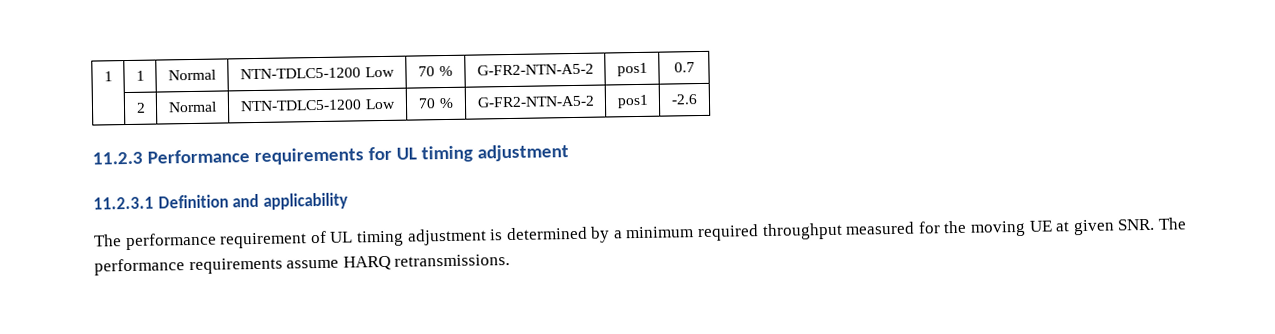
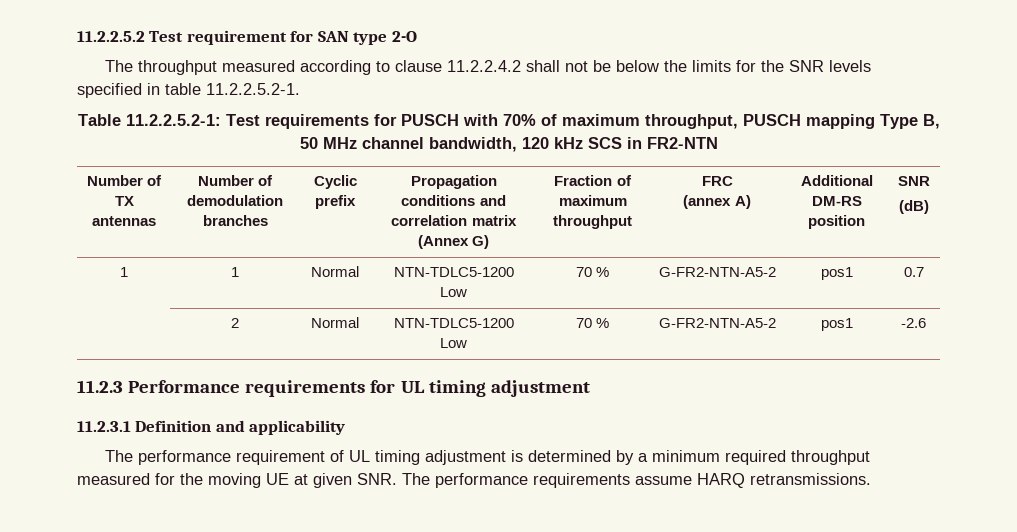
+ 11.2.2.5.2 Test requirement for SAN type 2-O
+ The throughput measured according to clause 11.2.2.4.2 shall not be below the limits for the SNR levels specified in table 11.2.2.5.2-1.
+ Table 11.2.2.5.2-1: Test requirements for PUSCH with 70% of maximum throughput, PUSCH mapping Type B, 50 MHz channel bandwidth, 120 kHz SCS in FR2-NTN
+ Number of TX antennas | Number of demodulation branches | Cyclic prefix | Propagation conditions and correlation matrix (Annex G) | Fraction of maximum throughput | FRC
+ (annex A) | Additional DM-RS position | SNR
+ (dB)

